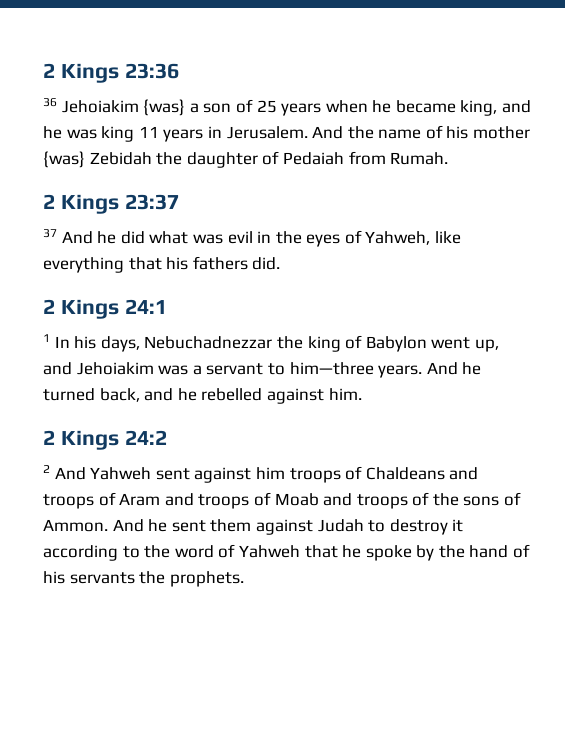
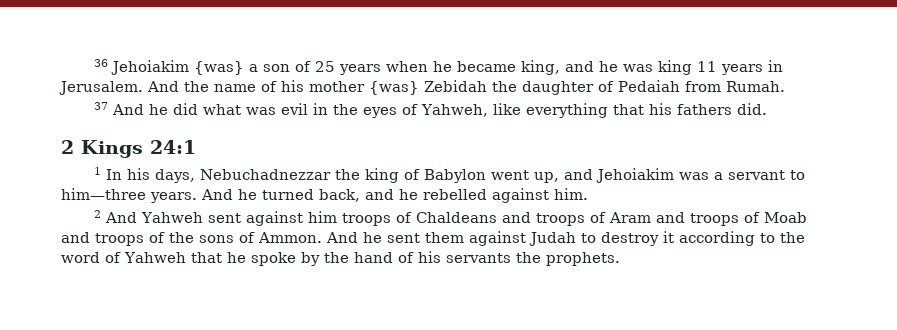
- 2 Kings 23:36
- 2 Kings 23:37
- 2 Kings 24:2

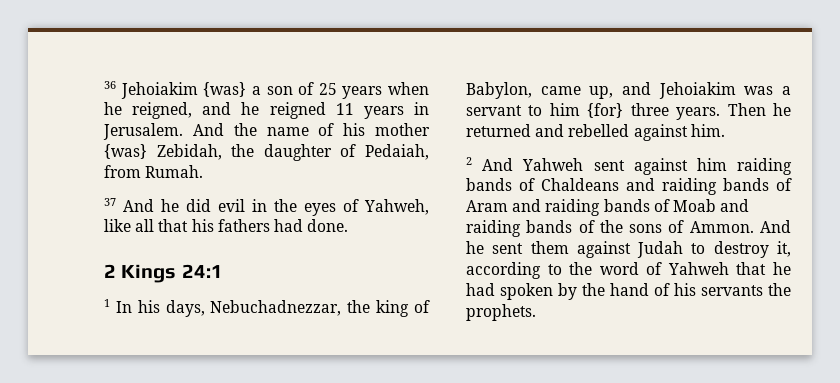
- 36 Jehoiakim {was} a son of 25 years when he became king, and he was king 11 years in Jerusalem.
+ 36 Jehoiakim {was} a son of 25 years when he reigned, and he reigned 11 years in Jerusalem.
- And the name of his mother {was} Zebidah the daughter of Pedaiah from Rumah.
+ And the name of his mother {was} Zebidah, the daughter of Pedaiah, from Rumah.
- 37 And he did what was evil in the eyes of Yahweh, like everything that his fathers did.
+ 37 And he did evil in the eyes of Yahweh, like all that his fathers had done.
- 1 In his days, Nebuchadnezzar the king of Babylon went up, and Jehoiakim was a servant to him—three years. And he turned back, and he rebelled against him.
+ 1 In his days, Nebuchadnezzar, the king of Babylon, came up, and Jehoiakim was a servant to him {for} three years. Then he returned and rebelled against him.
- 2 And Yahweh sent against him troops of Chaldeans and troops of Aram and troops of Moab and troops of the sons of Ammon.
+ 2 And Yahweh sent against him raiding bands of Chaldeans and raiding bands of Aram and raiding bands of Moab and raiding bands of the sons of Ammon.
- And he sent them against Judah to destroy it according to the word of Yahweh that he spoke by the hand of his servants the prophets.
+ And he sent them against Judah to destroy it, according to the word of Yahweh that he had spoken by the hand of his servants the prophets.

